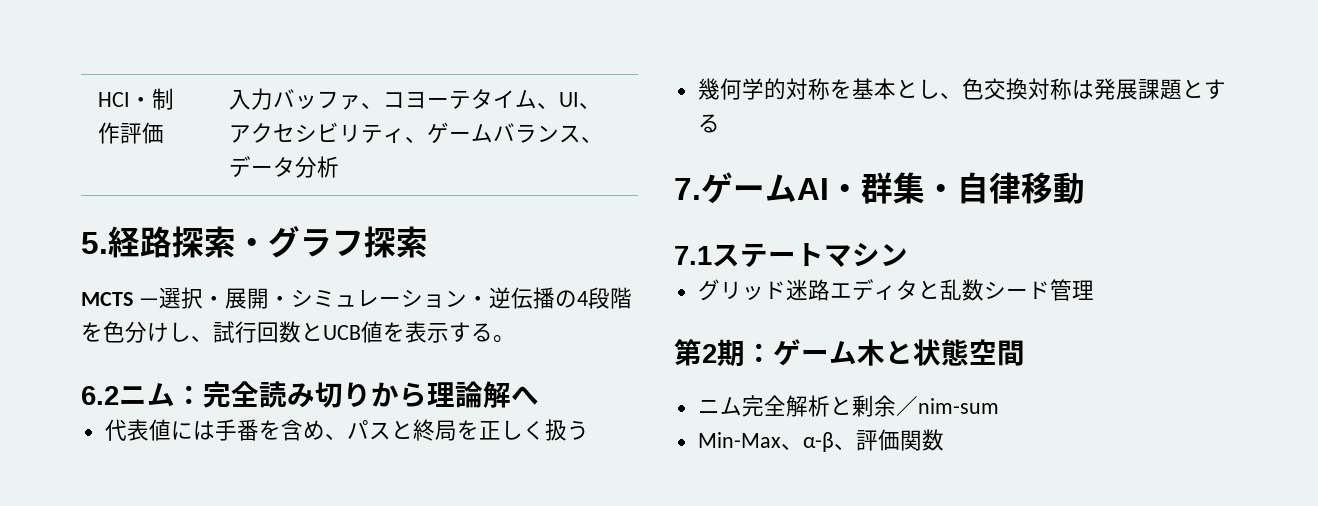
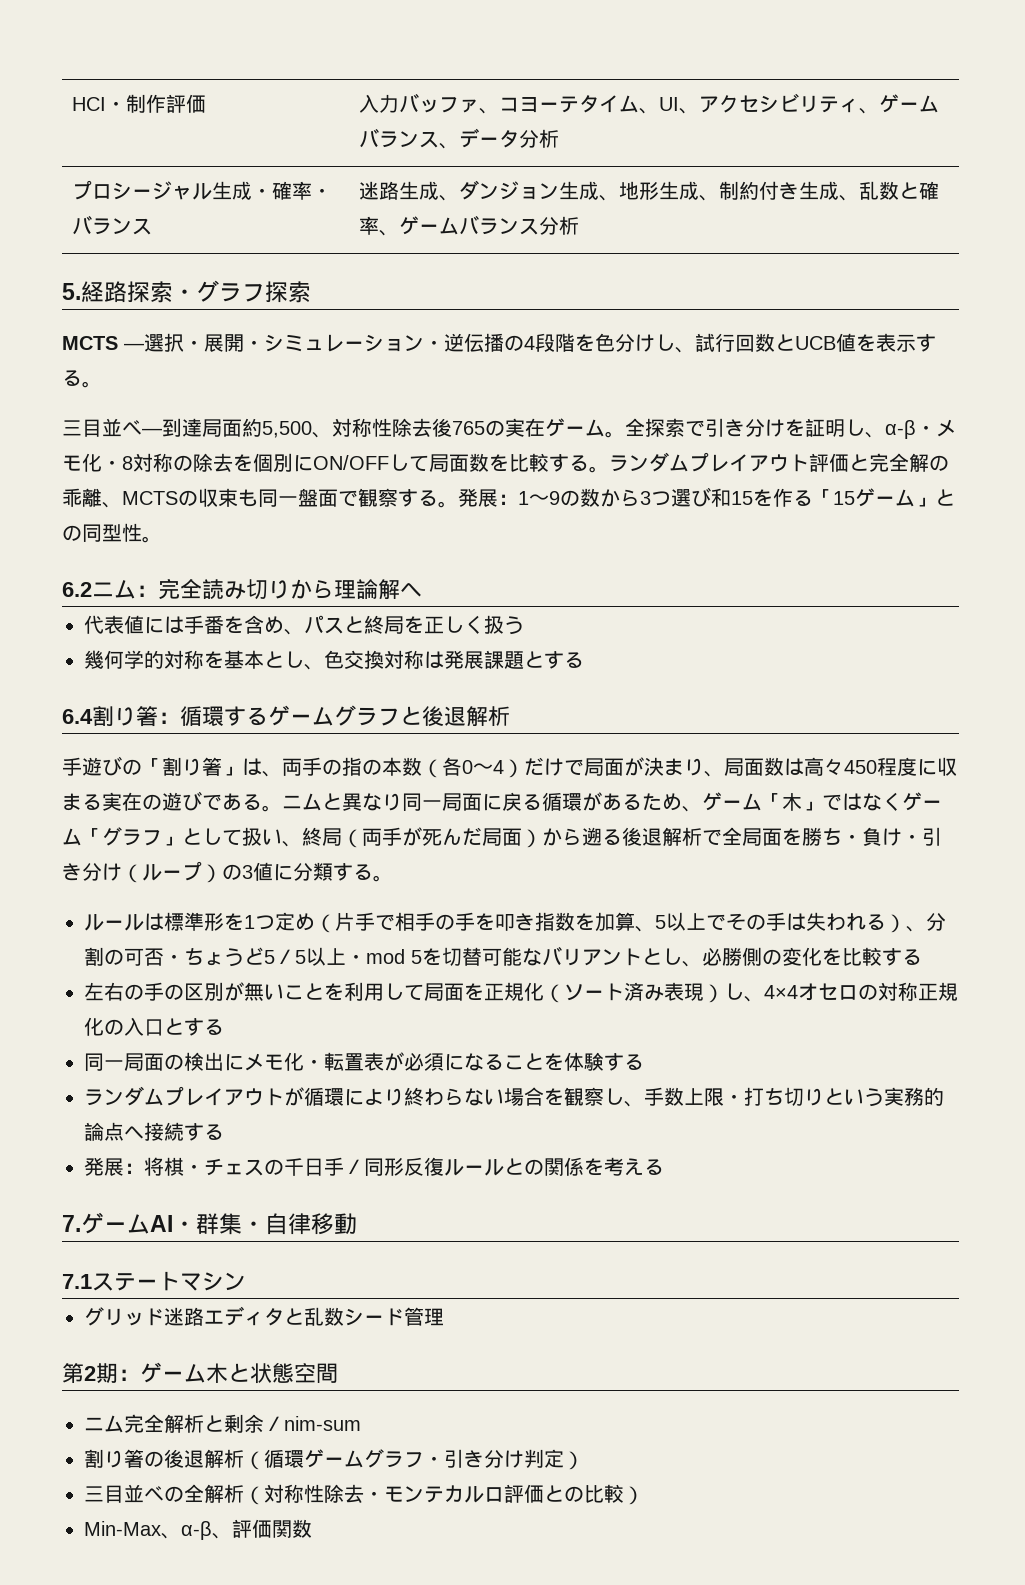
+ プロシージャル生成・確率・バランス | 迷路生成、ダンジョン生成、地形生成、制約付き生成、乱数と確率、ゲームバランス分析
+ 三目並べ—到達局面約5,500、対称性除去後765の実在ゲーム。全探索で引き分けを証明し、α-β・メモ化・8対称の除去を個別にON/OFFして局面数を比較する。ランダムプレイアウト評価と完全解の乖離、MCTSの収束も同一盤面で観察する。発展：1〜9の数から3つ選び和15を作る「15ゲーム」との同型性。
+ 6.4割り箸：循環するゲームグラフと後退解析
+ 手遊びの「割り箸」は、両手の指の本数（各0〜4）だけで局面が決まり、局面数は高々450程度に収まる実在の遊びである。ニムと異なり同一局面に戻る循環があるため、ゲーム「木」ではなくゲーム「グラフ」として扱い、終局（両手が死んだ局面）から遡る後退解析で全局面を勝ち・負け・引き分け（ループ）の3値に分類する。
+ ルールは標準形を1つ定め（片手で相手の手を叩き指数を加算、5以上でその手は失われる）、分割の可否・ちょうど5／5以上・mod 5を切替可能なバリアントとし、必勝側の変化を比較する
+ 左右の手の区別が無いことを利用して局面を正規化（ソート済み表現）し、4×4オセロの対称正規化の入口とする
+ 同一局面の検出にメモ化・転置表が必須になることを体験する
+ ランダムプレイアウトが循環により終わらない場合を観察し、手数上限・打ち切りという実務的論点へ接続する
+ 発展：将棋・チェスの千日手／同形反復ルールとの関係を考える
+ 割り箸の後退解析（循環ゲームグラフ・引き分け判定）
+ 三目並べの全解析（対称性除去・モンテカルロ評価との比較）

